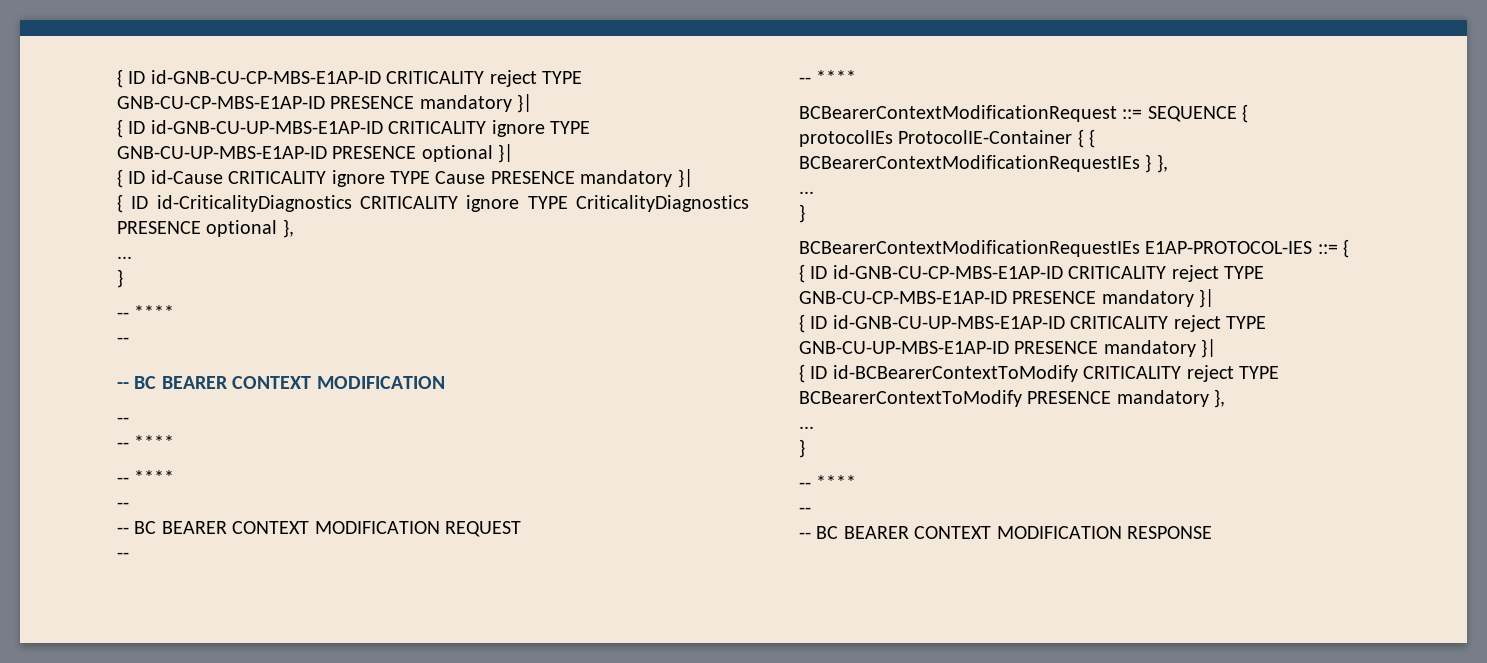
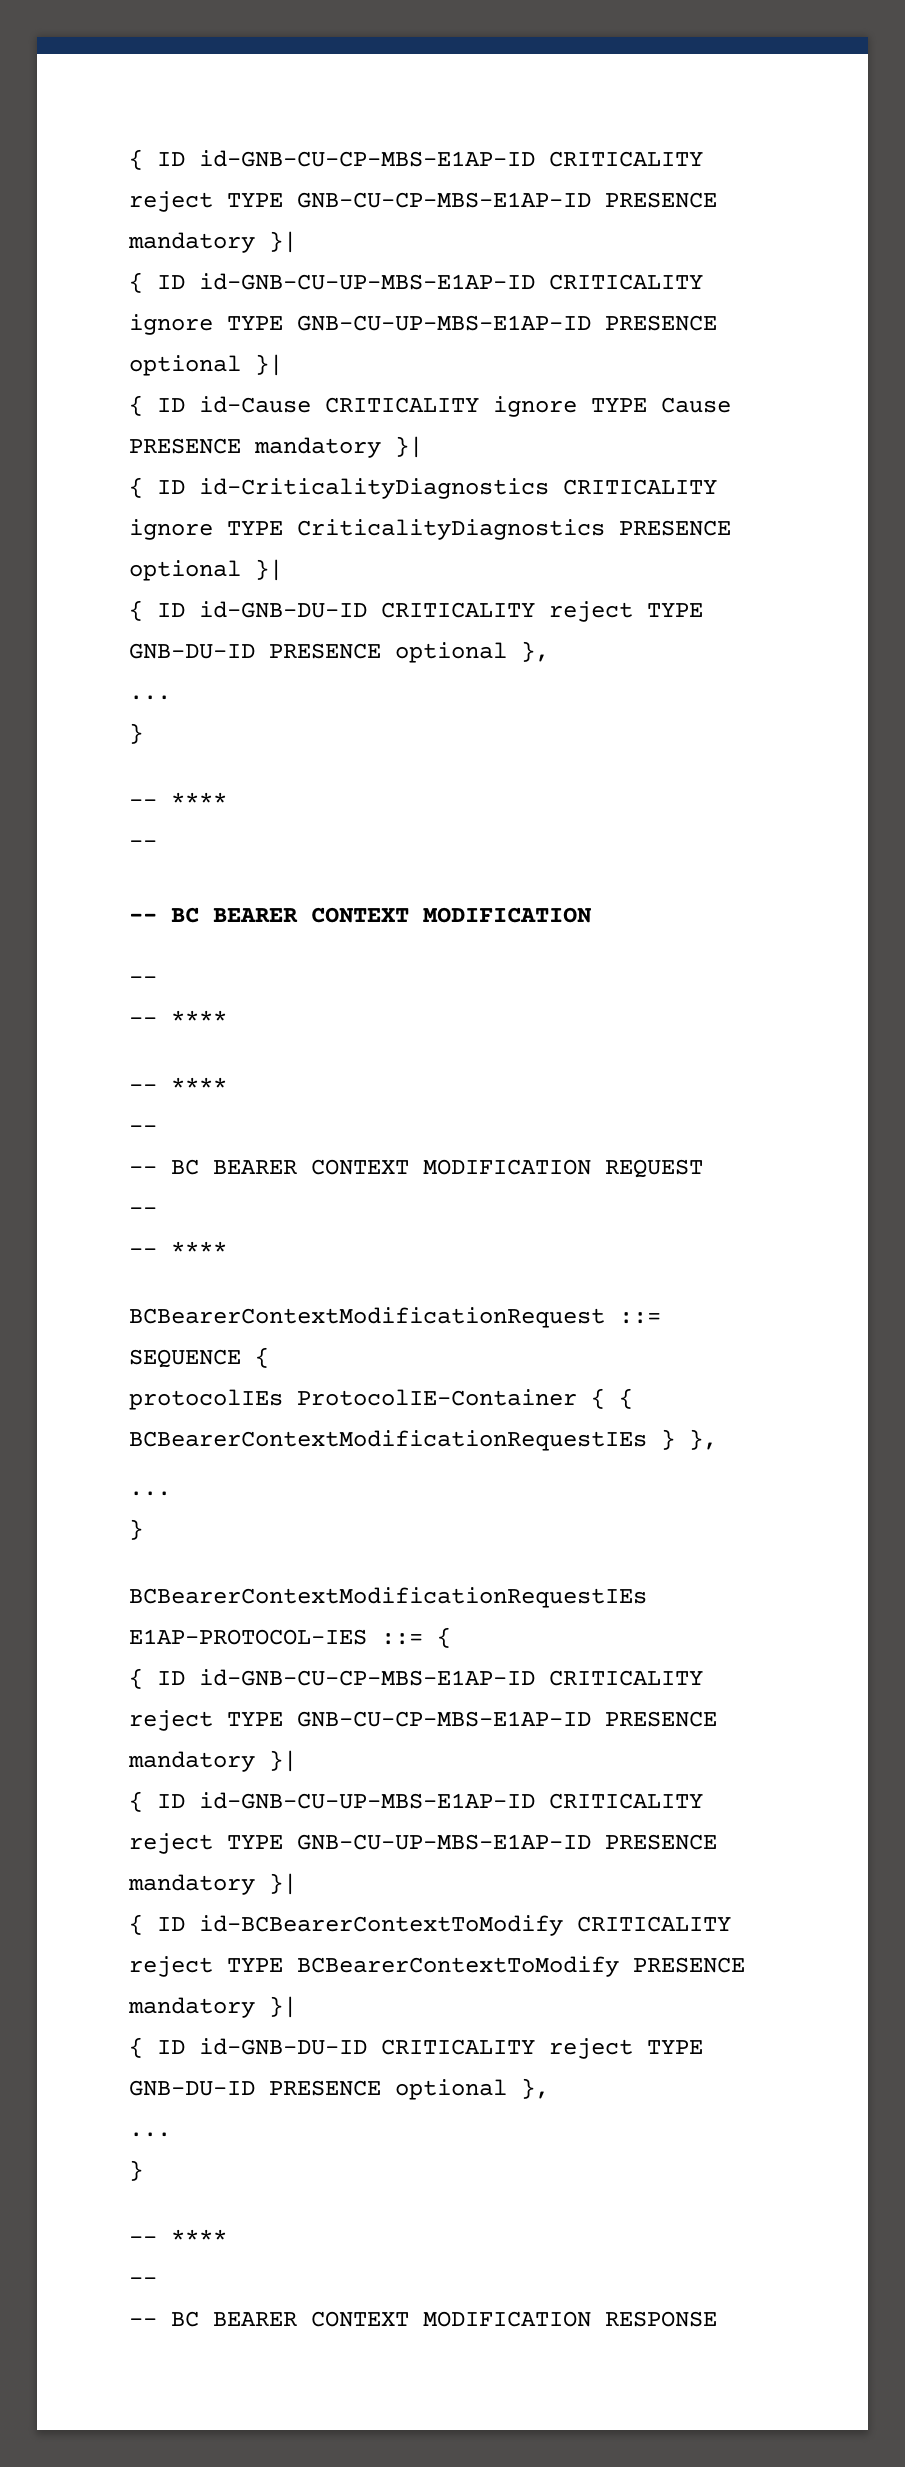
- { ID id-CriticalityDiagnostics CRITICALITY ignore TYPE CriticalityDiagnostics PRESENCE optional },
+ { ID id-CriticalityDiagnostics CRITICALITY ignore TYPE CriticalityDiagnostics PRESENCE optional }|
+ { ID id-GNB-DU-ID CRITICALITY reject TYPE GNB-DU-ID PRESENCE optional },
- { ID id-BCBearerContextToModify CRITICALITY reject TYPE BCBearerContextToModify PRESENCE mandatory },
+ { ID id-BCBearerContextToModify CRITICALITY reject TYPE BCBearerContextToModify PRESENCE mandatory }|
+ { ID id-GNB-DU-ID CRITICALITY reject TYPE GNB-DU-ID PRESENCE optional },

